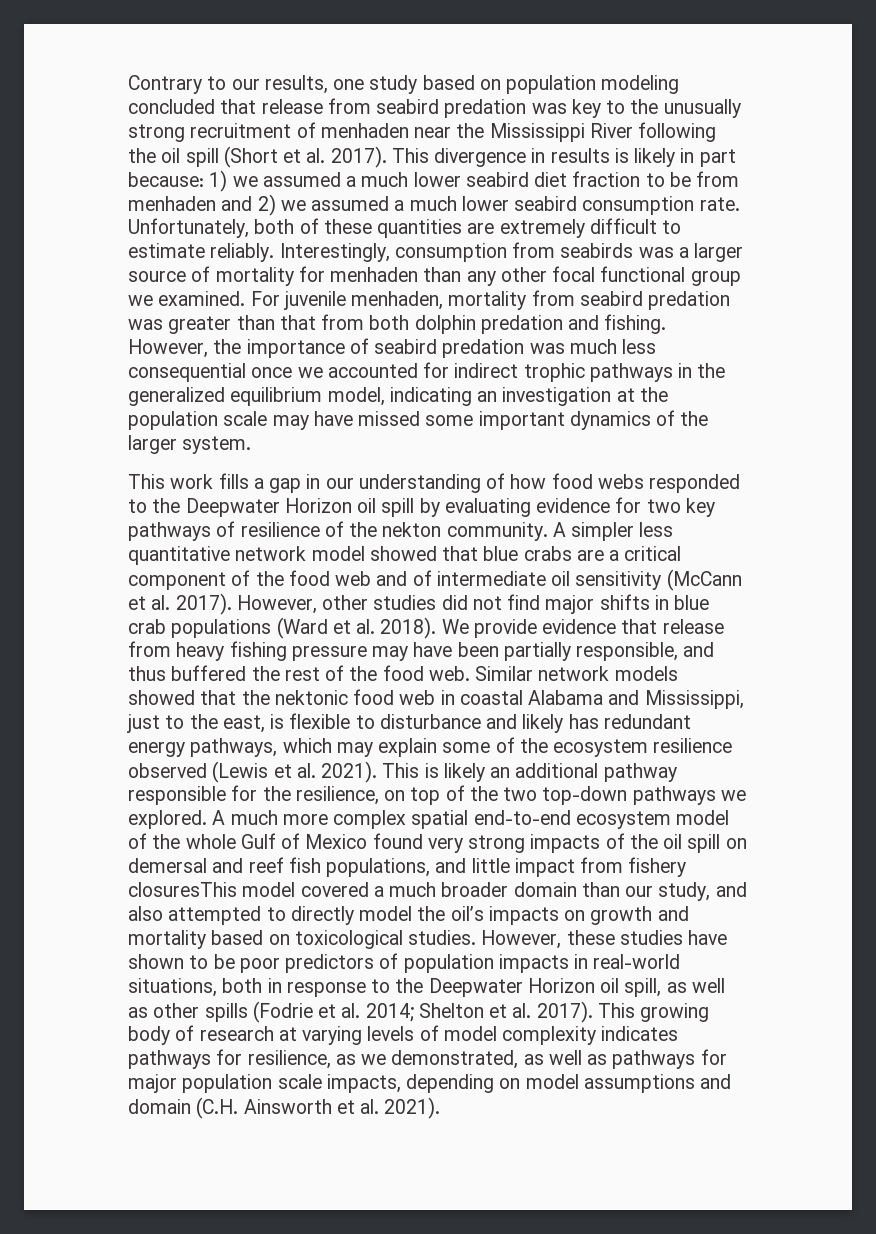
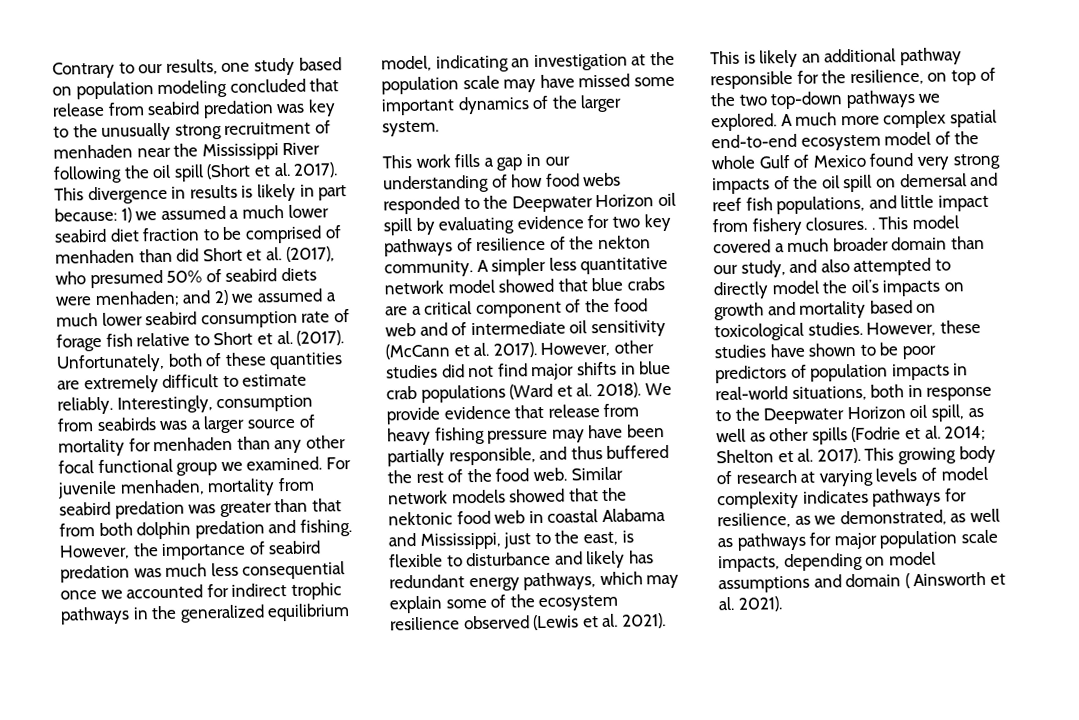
- This divergence in results is likely in part because: 1) we assumed a much lower seabird diet fraction to be from menhaden and 2) we assumed a much lower seabird consumption rate.
+ This divergence in results is likely in part because: 1) we assumed a much lower seabird diet fraction to be comprised of menhaden than did Short et al. (2017), who presumed 50% of seabird diets were menhaden; and 2) we assumed a much lower seabird consumption rate of forage fish relative to Short et al. (2017).
- A much more complex spatial end-to-end ecosystem model of the whole Gulf of Mexico found very strong impacts of the oil spill on demersal and reef fish populations, and little impact from fishery closuresThis model covered a much broader domain than our study, and also attempted to directly model the oil’s impacts on growth and mortality based on toxicological studies.
+ A much more complex spatial end-to-end ecosystem model of the whole Gulf of Mexico found very strong impacts of the oil spill on demersal and reef fish populations, and little impact from fishery closures. . This model covered a much broader domain than our study, and also attempted to directly model the oil’s impacts on growth and mortality based on toxicological studies.
- This growing body of research at varying levels of model complexity indicates pathways for resilience, as we demonstrated, as well as pathways for major population scale impacts, depending on model assumptions and domain (C.H. Ainsworth et al. 2021).
+ This growing body of research at varying levels of model complexity indicates pathways for resilience, as we demonstrated, as well as pathways for major population scale impacts, depending on model assumptions and domain ( Ainsworth et al. 2021).

